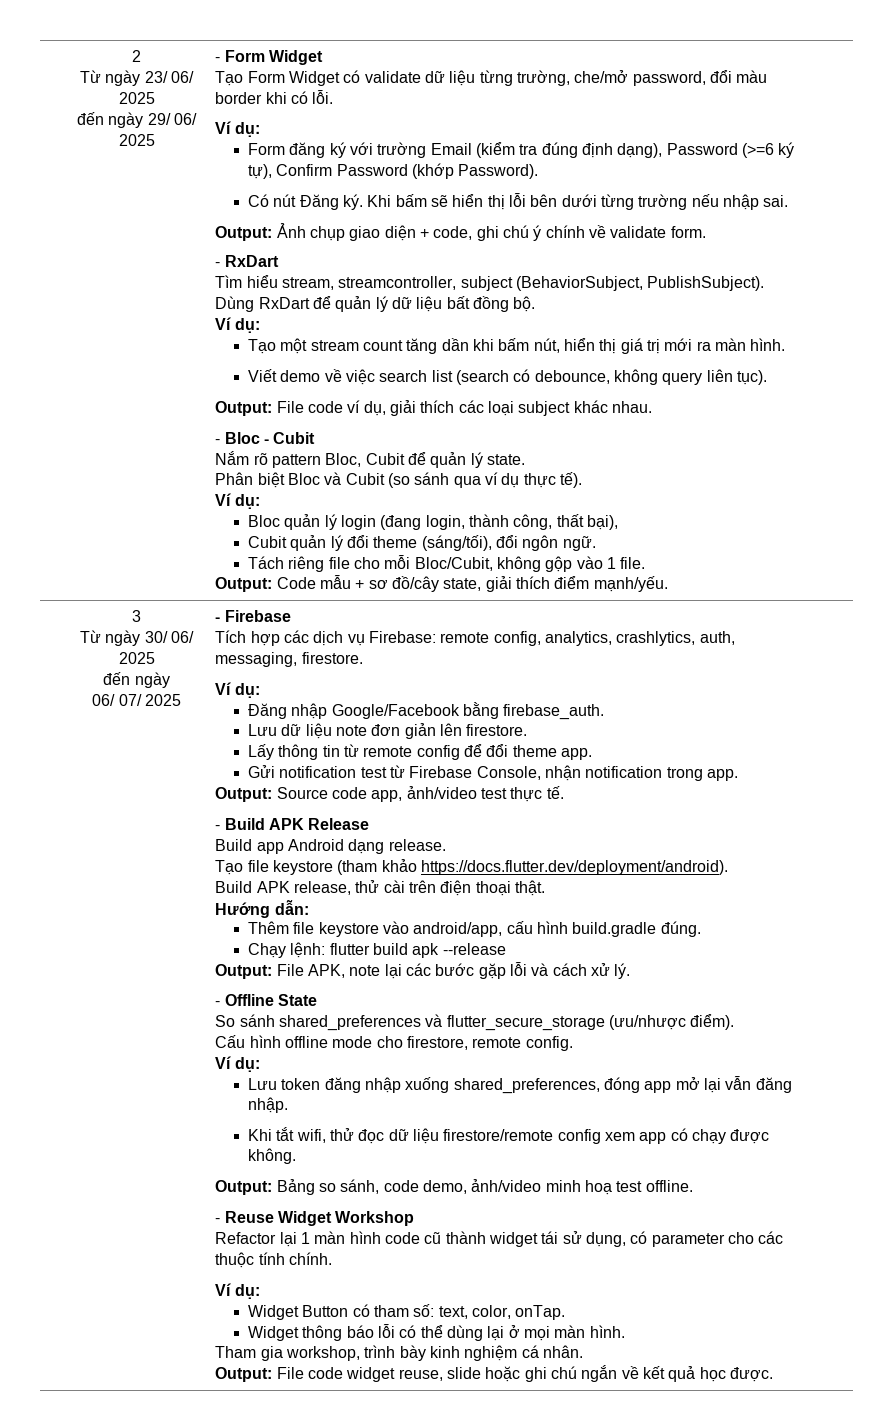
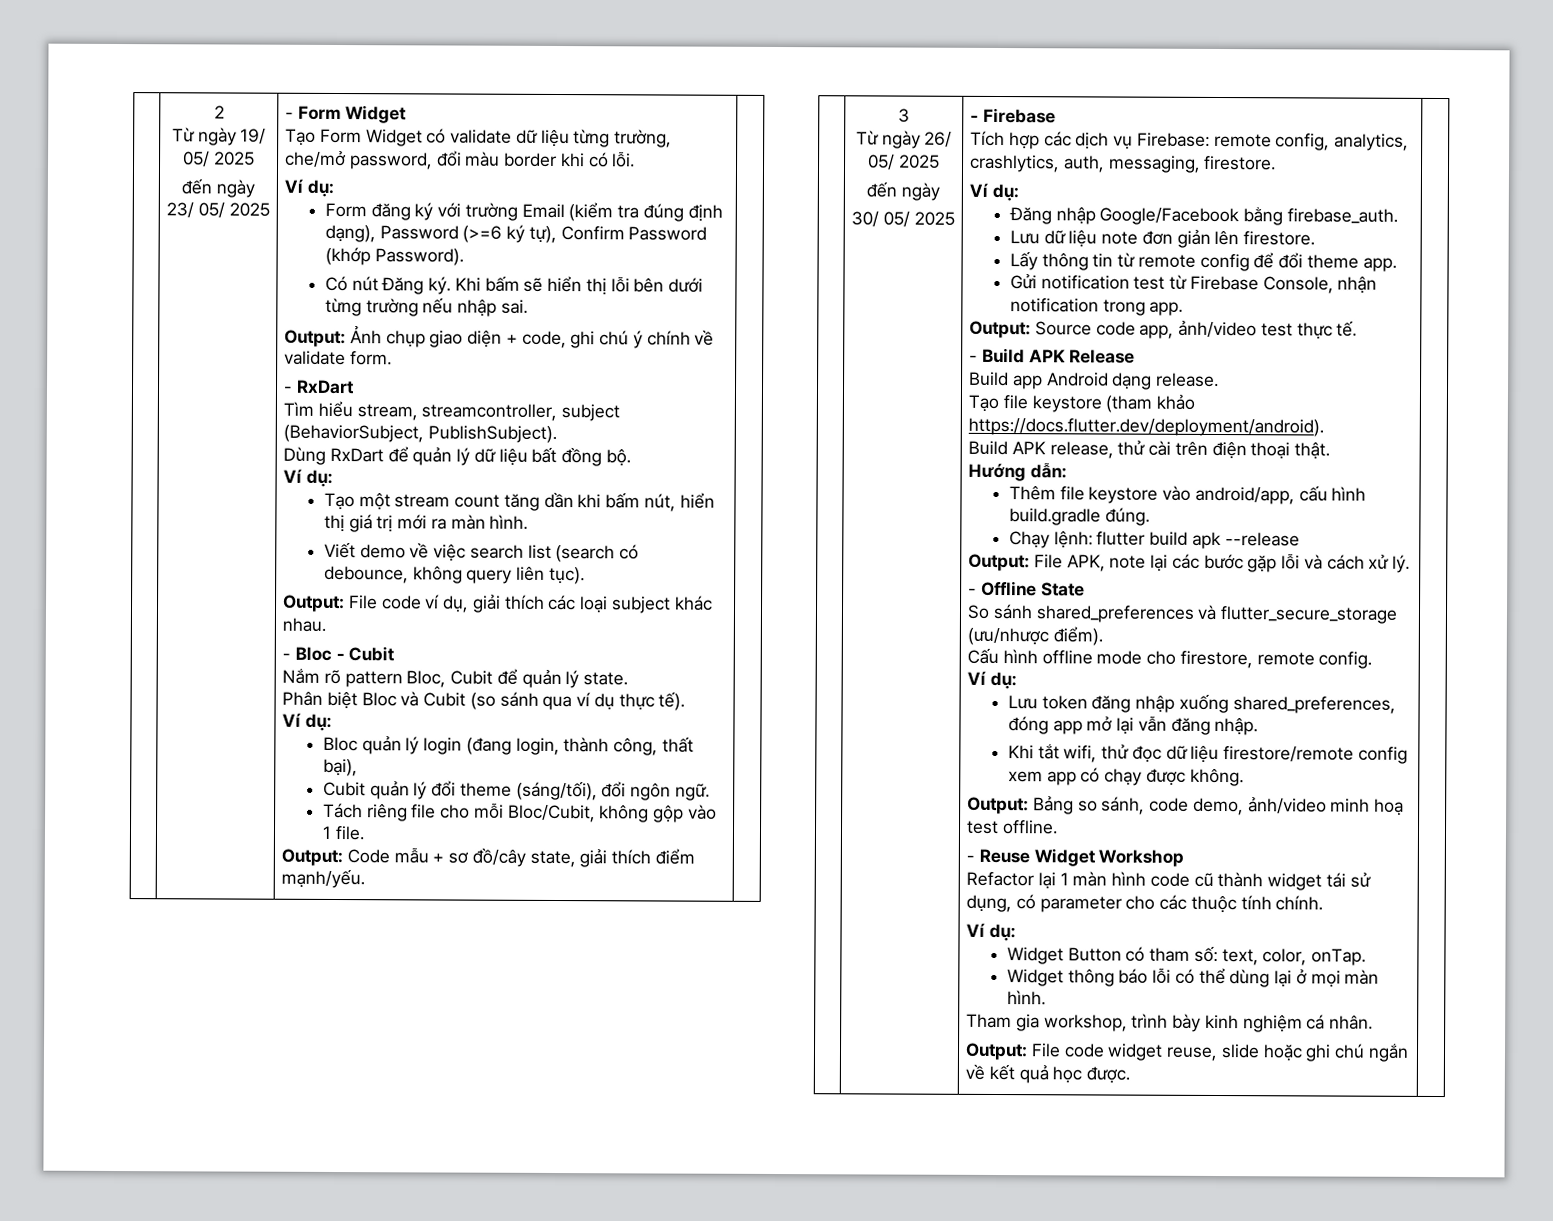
- Từ ngày 23/ 06/ 2025
- đến ngày 29/ 06/ 2025
+ Từ ngày 19/ 05/ 2025
+ đến ngày 23/ 05/ 2025
- Từ ngày 30/ 06/ 2025
+ Từ ngày 26/ 05/ 2025
- 06/ 07/ 2025
+ 30/ 05/ 2025

